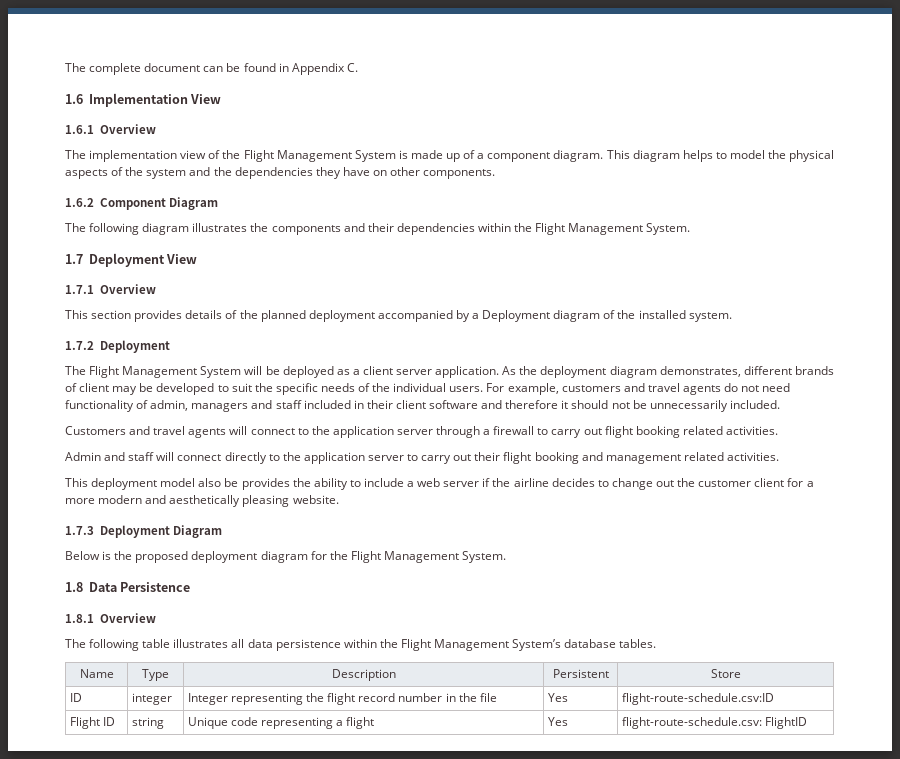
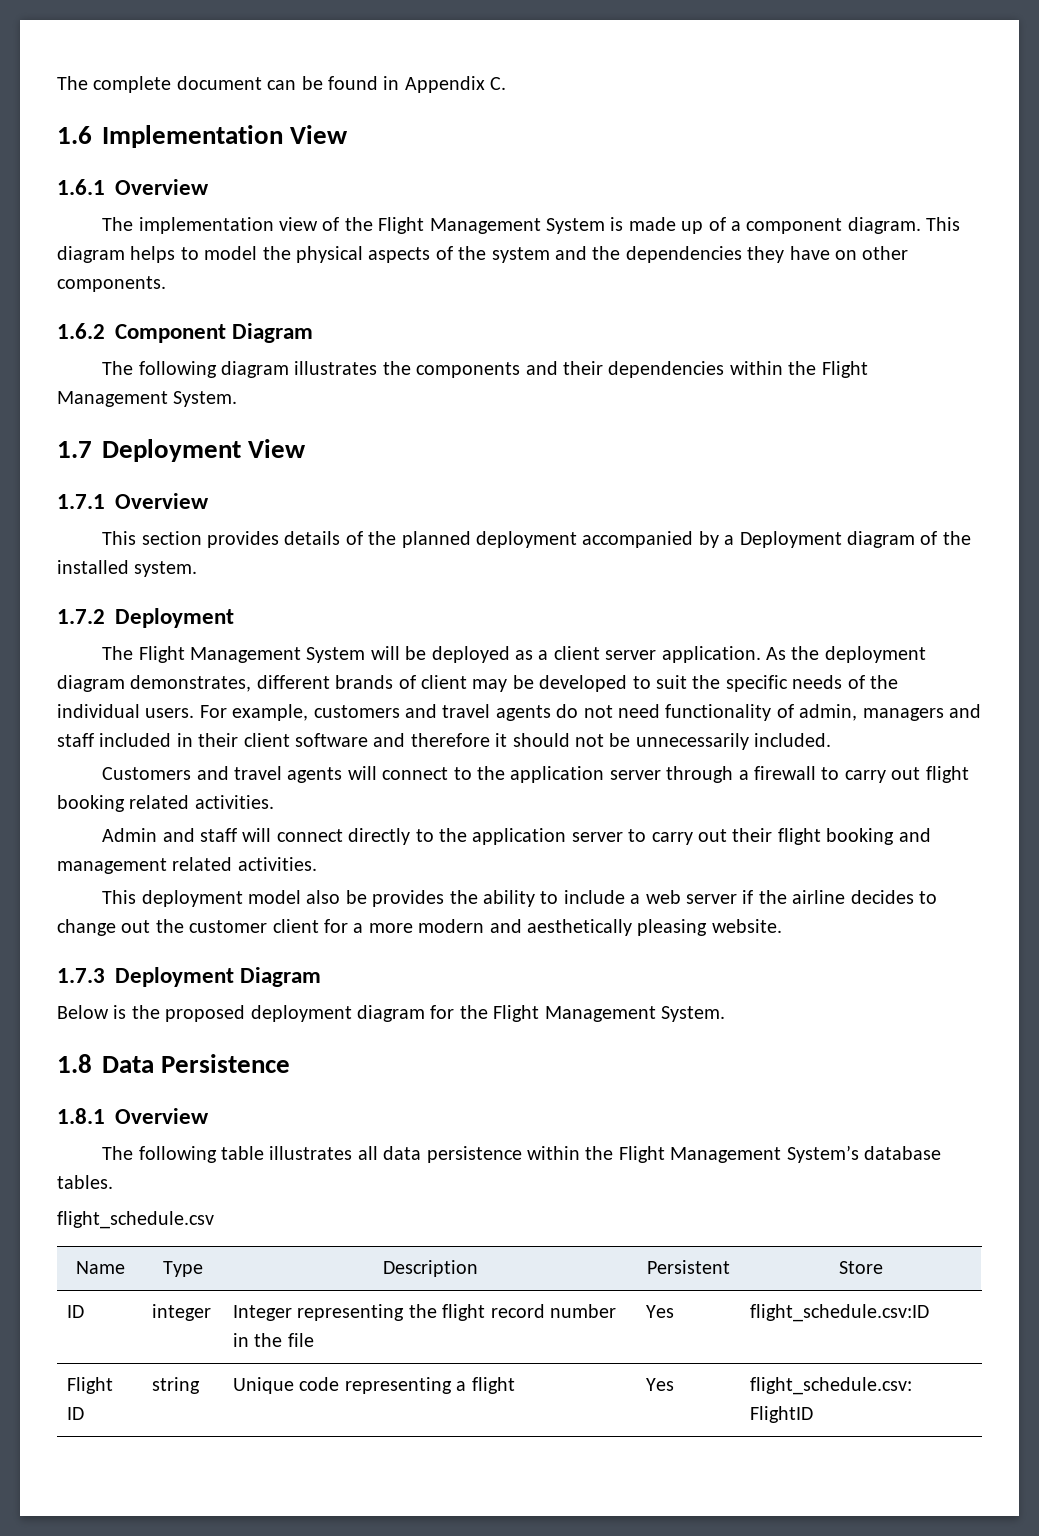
+ flight_schedule.csv
- ID | integer | Integer representing the flight record number in the file | Yes | flight-route-schedule.csv:ID
+ ID | integer | Integer representing the flight record number in the file | Yes | flight_schedule.csv:ID
- Flight ID | string | Unique code representing a flight | Yes | flight-route-schedule.csv: FlightID
+ Flight ID | string | Unique code representing a flight | Yes | flight_schedule.csv: FlightID

